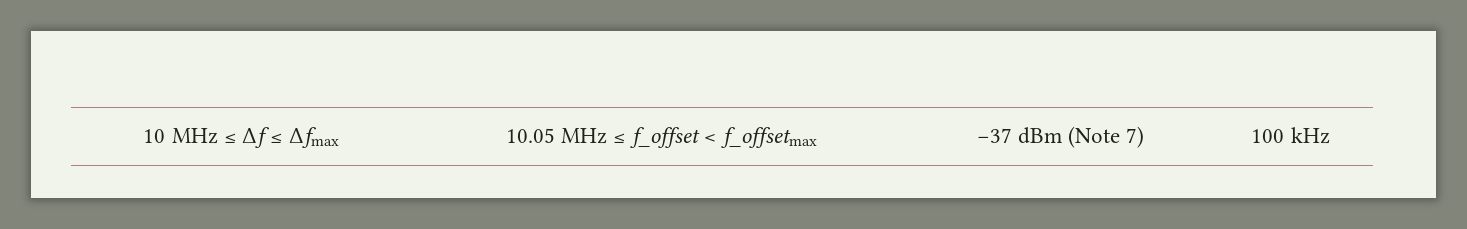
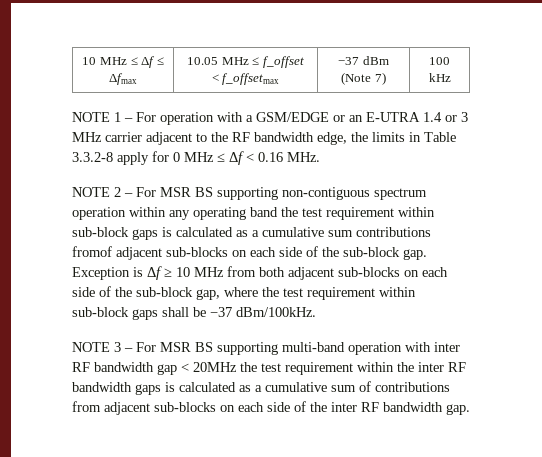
+ NOTE 1 – For operation with a GSM/EDGE or an E-UTRA 1.4 or 3 MHz carrier adjacent to the RF bandwidth edge, the limits in Table 3.3.2-8 apply for 0 MHz ≤ Δf < 0.16 MHz.
+ NOTE 2 – For MSR BS supporting non-contiguous spectrum operation within any operating band the test requirement within sub-block gaps is calculated as a cumulative sum contributions fromof adjacent sub-blocks on each side of the sub-block gap. Exception is Δf ≥ 10 MHz from both adjacent sub-blocks on each side of the sub-block gap, where the test requirement within sub-block gaps shall be −37 dBm/100kHz.
+ NOTE 3 – For MSR BS supporting multi-band operation with inter RF bandwidth gap < 20MHz the test requirement within the inter RF bandwidth gaps is calculated as a cumulative sum of contributions from adjacent sub-blocks on each side of the inter RF bandwidth gap.

